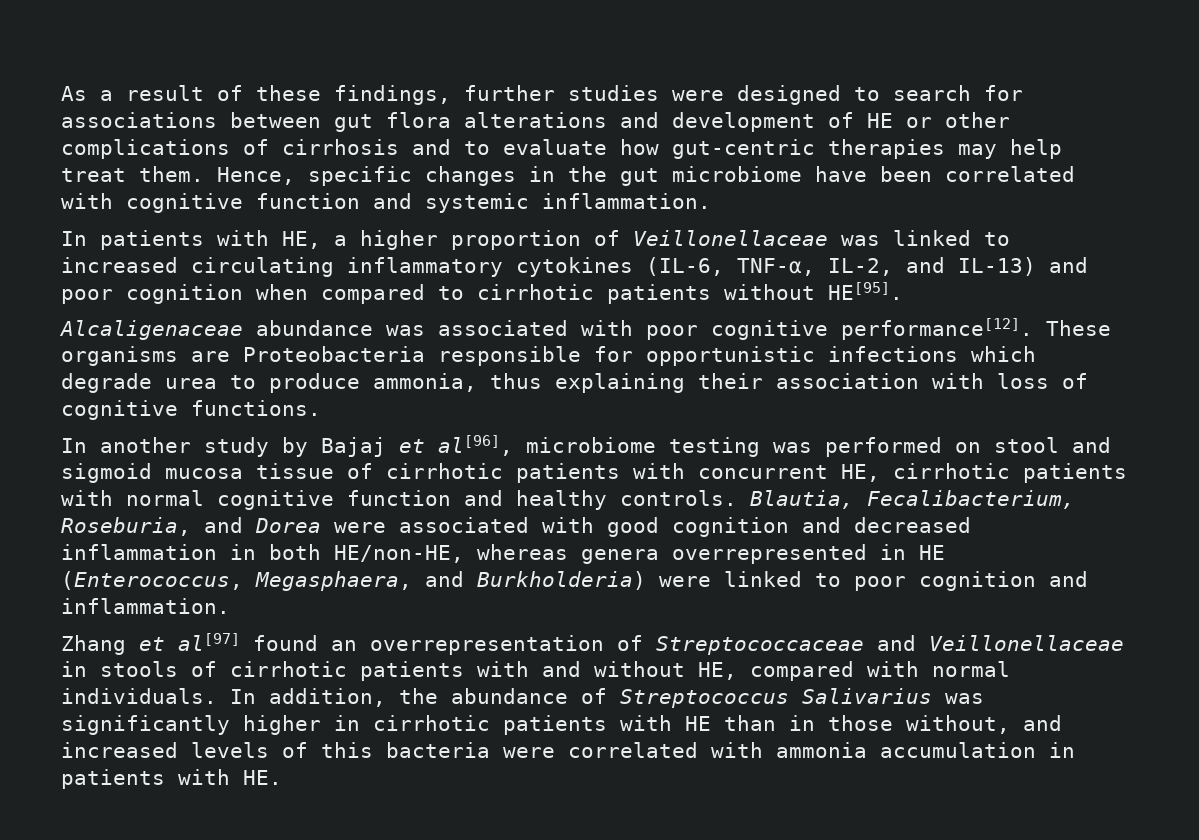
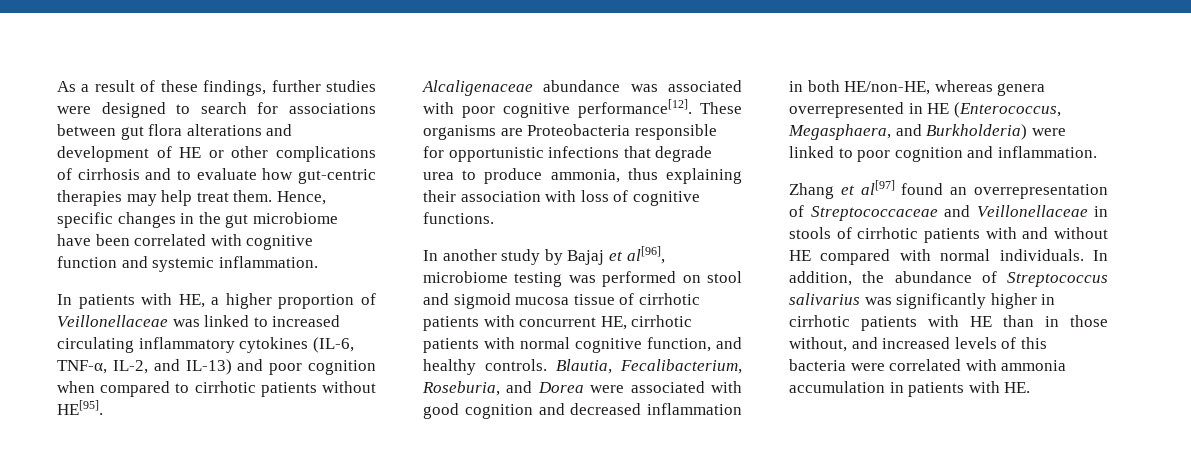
- These organisms are Proteobacteria responsible for opportunistic infections which degrade urea to produce ammonia, thus explaining their association with loss of cognitive functions.
+ These organisms are Proteobacteria responsible for opportunistic infections that degrade urea to produce ammonia, thus explaining their association with loss of cognitive functions.
- In another study by Bajaj et al[96], microbiome testing was performed on stool and sigmoid mucosa tissue of cirrhotic patients with concurrent HE, cirrhotic patients with normal cognitive function and healthy controls.
+ In another study by Bajaj et al[96], microbiome testing was performed on stool and sigmoid mucosa tissue of cirrhotic patients with concurrent HE, cirrhotic patients with normal cognitive function, and healthy controls.
- Zhang et al[97] found an overrepresentation of Streptococcaceae and Veillonellaceae in stools of cirrhotic patients with and without HE, compared with normal individuals.
+ Zhang et al[97] found an overrepresentation of Streptococcaceae and Veillonellaceae in stools of cirrhotic patients with and without HE compared with normal individuals.
- In addition, the abundance of Streptococcus Salivarius was significantly higher in cirrhotic patients with HE than in those without, and increased levels of this bacteria were correlated with ammonia accumulation in patients with HE.
+ In addition, the abundance of Streptococcus salivarius was significantly higher in cirrhotic patients with HE than in those without, and increased levels of this bacteria were correlated with ammonia accumulation in patients with HE.

